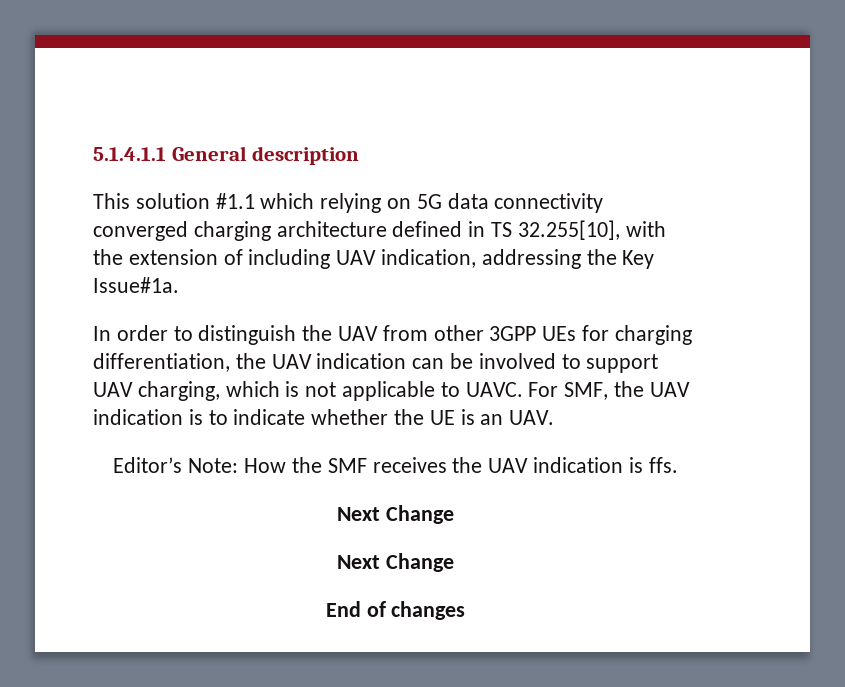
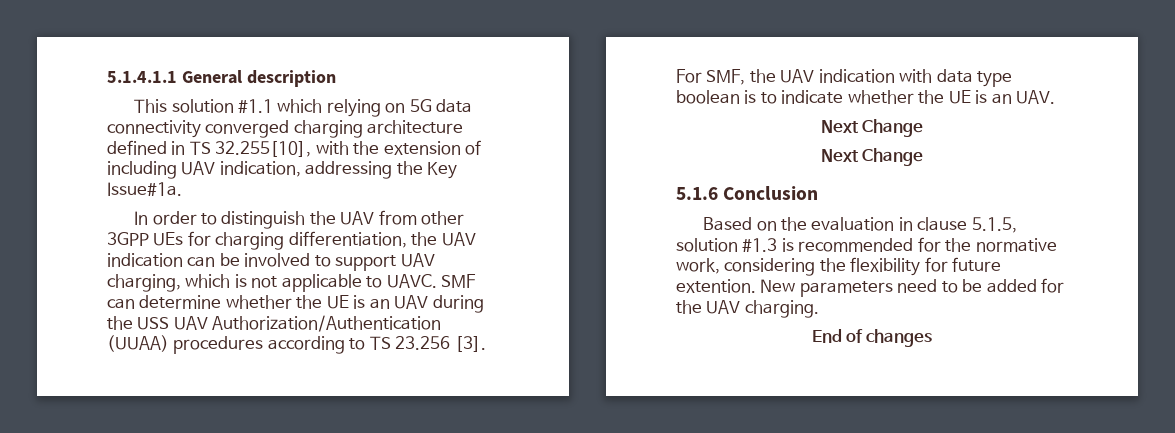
+ SMF can determine whether the UE is an UAV during the USS UAV Authorization/Authentication (UUAA) procedures according to TS 23.256 [3].
- For SMF, the UAV indication is to indicate whether the UE is an UAV.
- Editor’s Note: How the SMF receives the UAV indication is ffs.
+ For SMF, the UAV indication with data type boolean is to indicate whether the UE is an UAV.
  Next Change
  Next Change
+ 5.1.6 Conclusion
+ Based on the evaluation in clause 5.1.5, solution #1.3 is recommended for the normative work, considering the flexibility for future extention. New parameters need to be added for the UAV charging.

